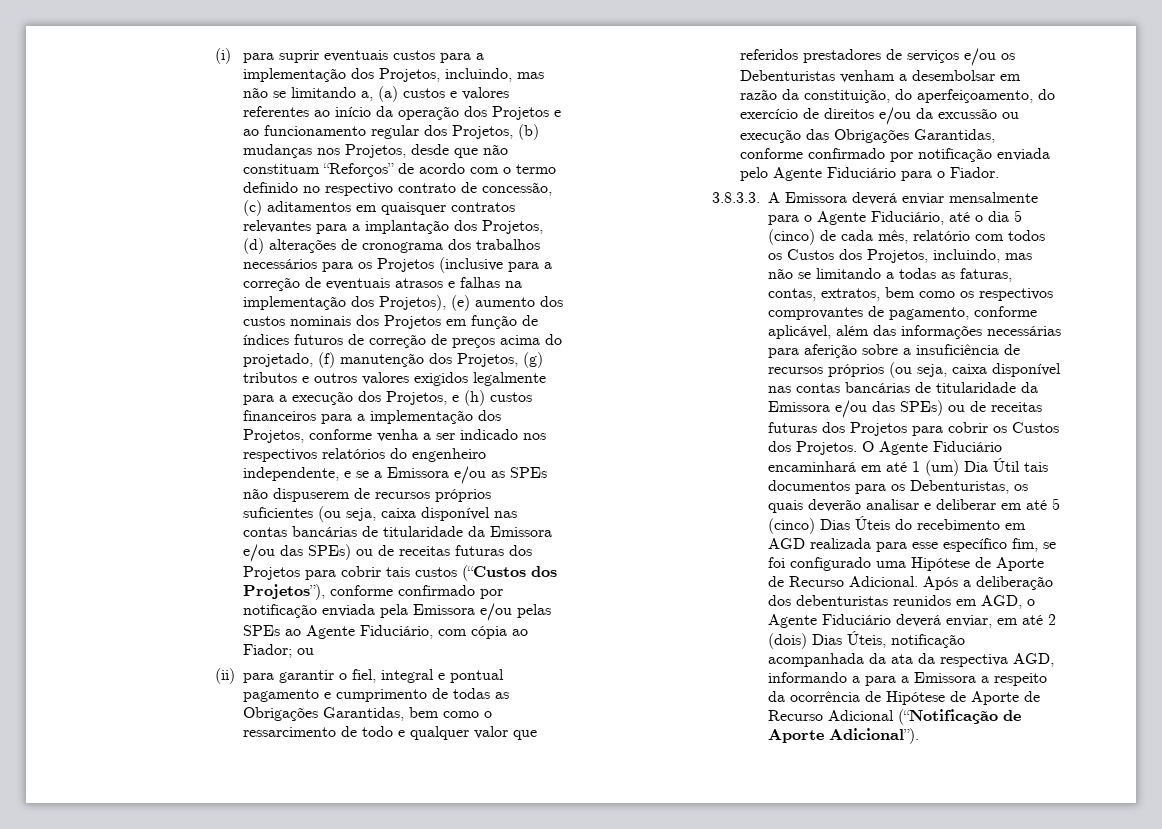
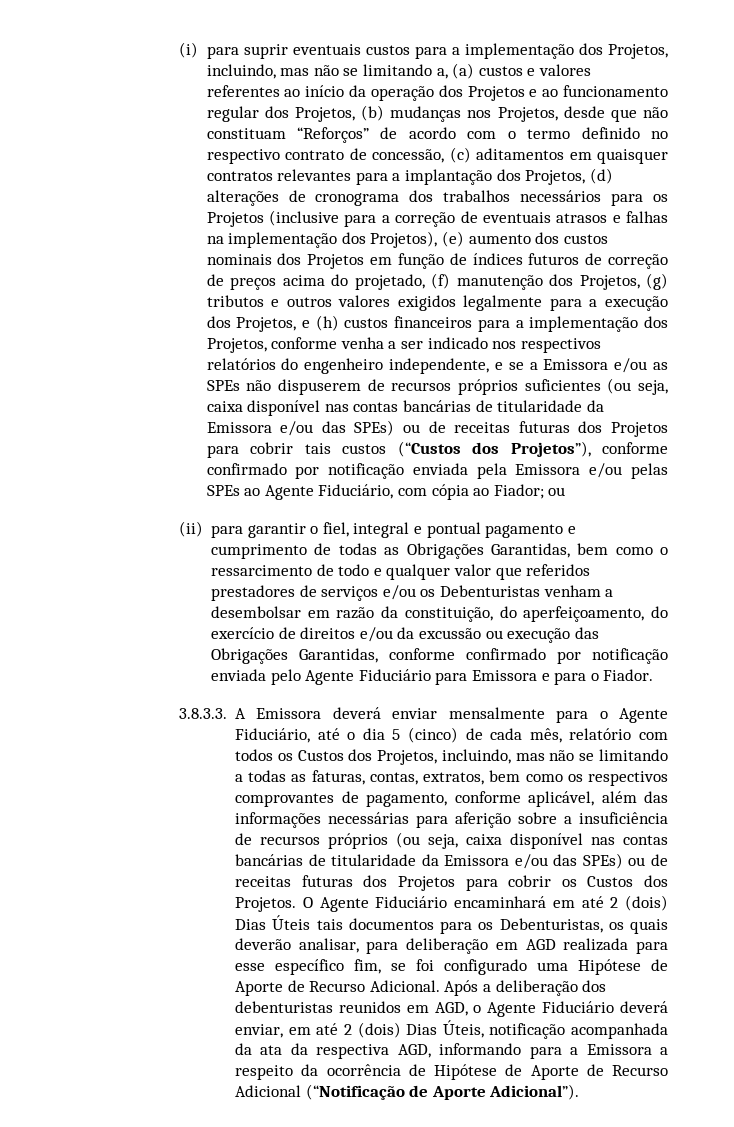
- (ii) para garantir o fiel, integral e pontual pagamento e cumprimento de todas as Obrigações Garantidas, bem como o ressarcimento de todo e qualquer valor que referidos prestadores de serviços e/ou os Debenturistas venham a desembolsar em razão da constituição, do aperfeiçoamento, do exercício de direitos e/ou da excussão ou execução das Obrigações Garantidas, conforme confirmado por notificação enviada pelo Agente Fiduciário para o Fiador.
+ (ii) para garantir o fiel, integral e pontual pagamento e cumprimento de todas as Obrigações Garantidas, bem como o ressarcimento de todo e qualquer valor que referidos prestadores de serviços e/ou os Debenturistas venham a desembolsar em razão da constituição, do aperfeiçoamento, do exercício de direitos e/ou da excussão ou execução das Obrigações Garantidas, conforme confirmado por notificação enviada pelo Agente Fiduciário para Emissora e para o Fiador.
- O Agente Fiduciário encaminhará em até 1 (um) Dia Útil tais documentos para os Debenturistas, os quais deverão analisar e deliberar em até 5 (cinco) Dias Úteis do recebimento em AGD realizada para esse específico fim, se foi configurado uma Hipótese de Aporte de Recurso Adicional.
+ O Agente Fiduciário encaminhará em até 2 (dois) Dias Úteis tais documentos para os Debenturistas, os quais deverão analisar, para deliberação em AGD realizada para esse específico fim, se foi configurado uma Hipótese de Aporte de Recurso Adicional.
- Após a deliberação dos debenturistas reunidos em AGD, o Agente Fiduciário deverá enviar, em até 2 (dois) Dias Úteis, notificação acompanhada da ata da respectiva AGD, informando a para a Emissora a respeito da ocorrência de Hipótese de Aporte de Recurso Adicional (“Notificação de Aporte Adicional”).
+ Após a deliberação dos debenturistas reunidos em AGD, o Agente Fiduciário deverá enviar, em até 2 (dois) Dias Úteis, notificação acompanhada da ata da respectiva AGD, informando para a Emissora a respeito da ocorrência de Hipótese de Aporte de Recurso Adicional (“Notificação de Aporte Adicional”).

